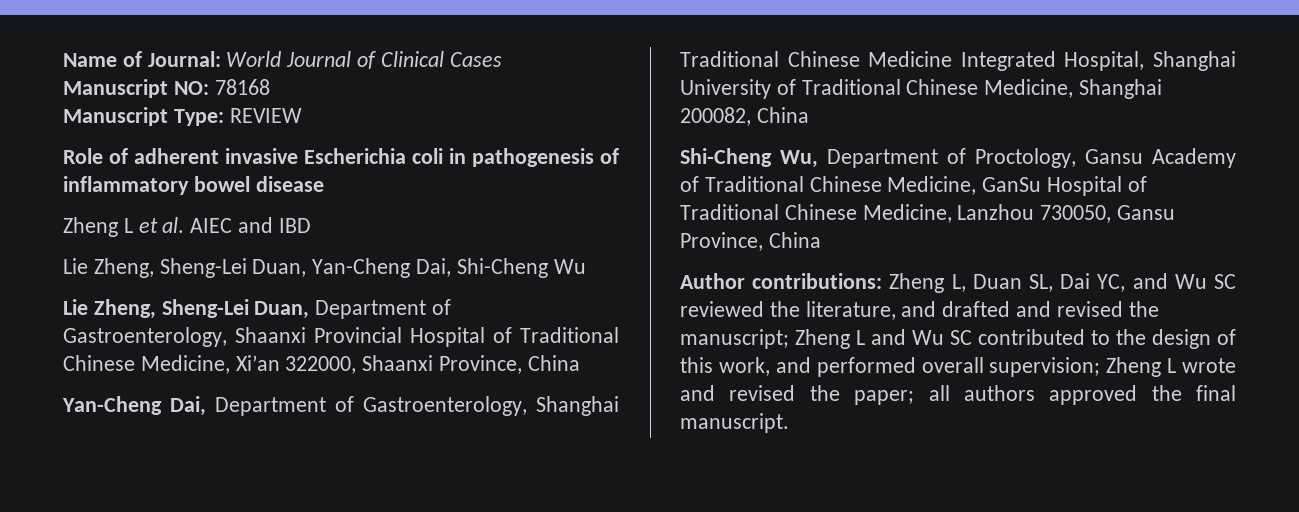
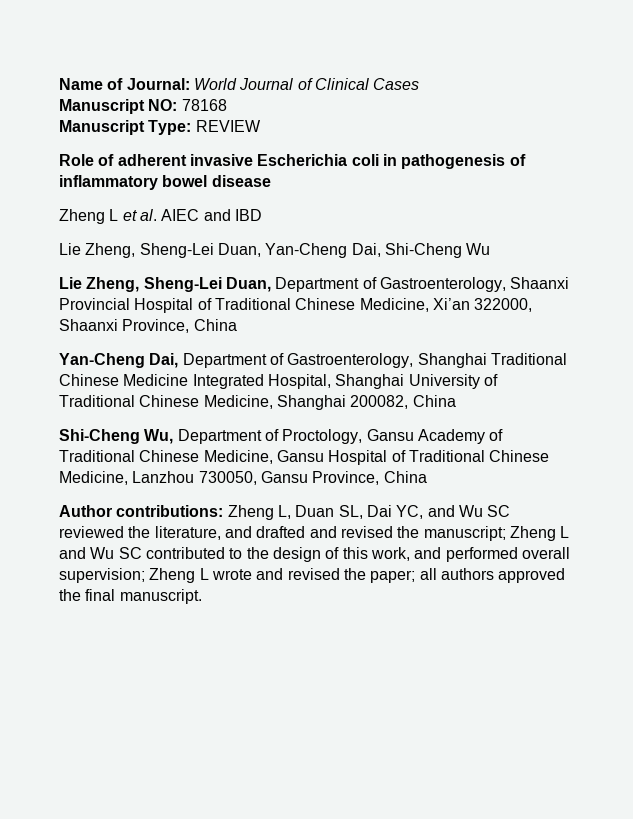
- Shi-Cheng Wu, Department of Proctology, Gansu Academy of Traditional Chinese Medicine, GanSu Hospital of Traditional Chinese Medicine, Lanzhou 730050, Gansu Province, China
+ Shi-Cheng Wu, Department of Proctology, Gansu Academy of Traditional Chinese Medicine, Gansu Hospital of Traditional Chinese Medicine, Lanzhou 730050, Gansu Province, China

